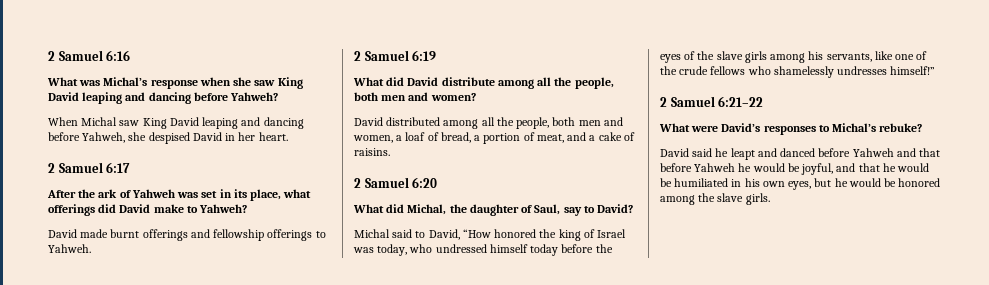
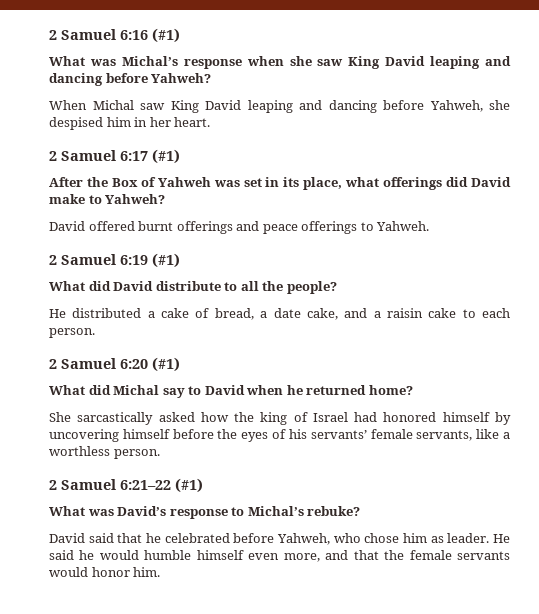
- 2 Samuel 6:16
+ 2 Samuel 6:16 (#1)
- When Michal saw King David leaping and dancing before Yahweh, she despised David in her heart.
+ When Michal saw King David leaping and dancing before Yahweh, she despised him in her heart.
- 2 Samuel 6:17
+ 2 Samuel 6:17 (#1)
- After the ark of Yahweh was set in its place, what offerings did David make to Yahweh?
+ After the Box of Yahweh was set in its place, what offerings did David make to Yahweh?
- David made burnt offerings and fellowship offerings to Yahweh.
+ David offered burnt offerings and peace offerings to Yahweh.
- 2 Samuel 6:19
+ 2 Samuel 6:19 (#1)
- What did David distribute among all the people, both men and women?
- David distributed among all the people, both men and women, a loaf of bread, a portion of meat, and a cake of raisins.
+ What did David distribute to all the people?
+ He distributed a cake of bread, a date cake, and a raisin cake to each person.
- 2 Samuel 6:20
- What did Michal, the daughter of Saul, say to David?
- Michal said to David, “How honored the king of Israel was today, who undressed himself today before the eyes of the slave girls among his servants, like one of the crude fellows who shamelessly undresses himself!”
+ 2 Samuel 6:20 (#1)
+ What did Michal say to David when he returned home?
+ She sarcastically asked how the king of Israel had honored himself by uncovering himself before the eyes of his servants’ female servants, like a worthless person.
- 2 Samuel 6:21–22
- What were David’s responses to Michal’s rebuke?
+ 2 Samuel 6:21–22 (#1)
+ What was David’s response to Michal’s rebuke?
- David said he leapt and danced before Yahweh and that before Yahweh he would be joyful, and that he would be humiliated in his own eyes, but he would be honored among the slave girls.
+ David said that he celebrated before Yahweh, who chose him as leader. He said he would humble himself even more, and that the female servants would honor him.

